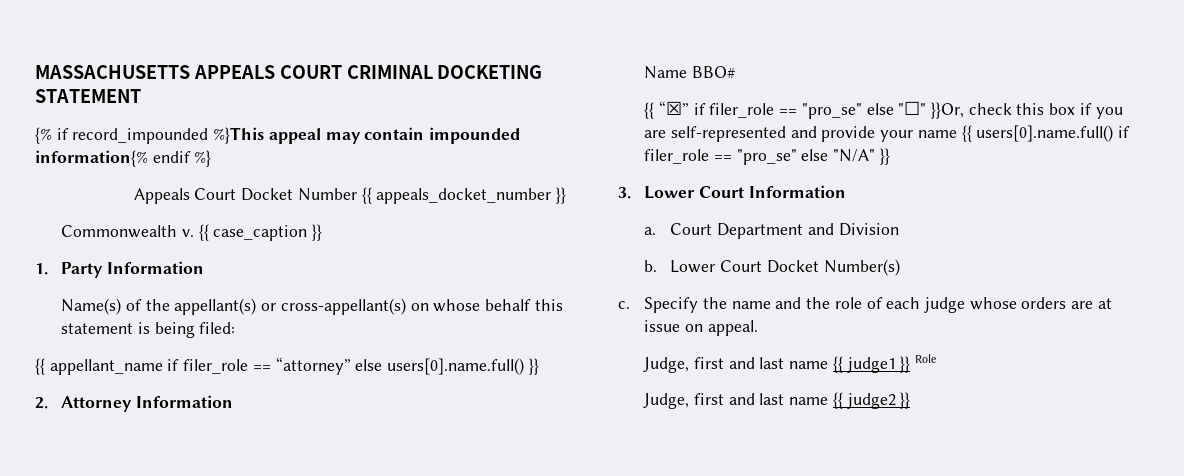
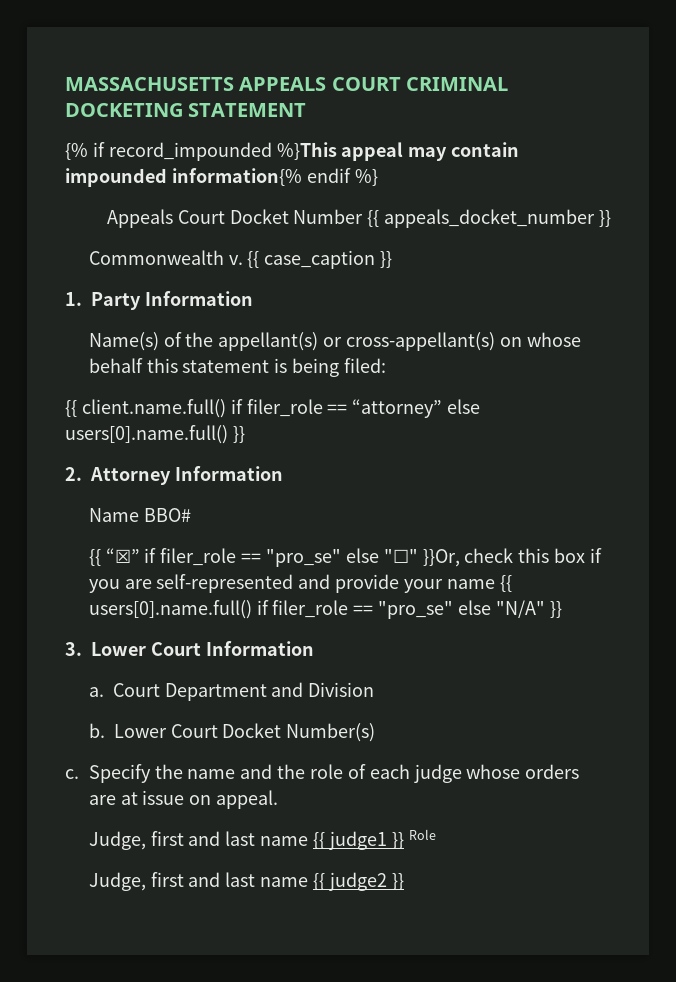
- {{ appellant_name if filer_role == “attorney” else users[0].name.full() }}
+ {{ client.name.full() if filer_role == “attorney” else users[0].name.full() }}

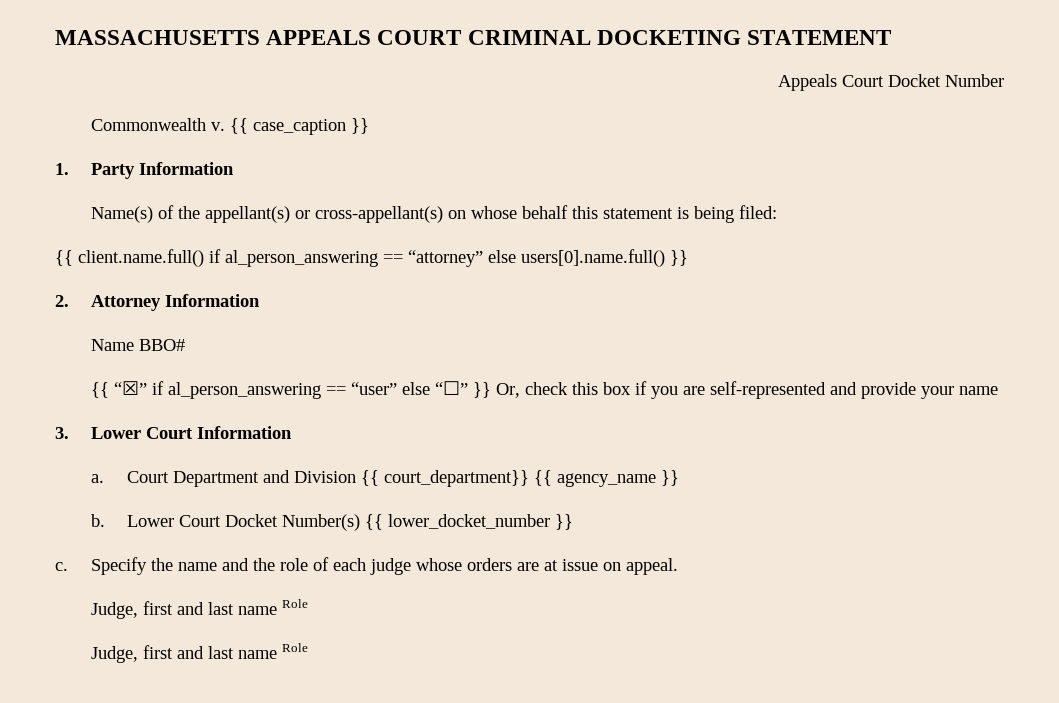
- {% if record_impounded %}This appeal may contain impounded information{% endif %}
- Appeals Court Docket Number {{ appeals_docket_number }}
+ Appeals Court Docket Number
- {{ client.name.full() if filer_role == “attorney” else users[0].name.full() }}
+ {{ client.name.full() if al_person_answering == “attorney” else users[0].name.full() }}
- {{ “☒” if filer_role == "pro_se" else "☐" }}Or, check this box if you are self-represented and provide your name {{ users[0].name.full() if filer_role == "pro_se" else "N/A" }}
+ {{ “☒” if al_person_answering == “user” else “☐” }} Or, check this box if you are self-represented and provide your name
- Court Department and Division
+ Court Department and Division {{ court_department}} {{ agency_name }}
- Lower Court Docket Number(s)
+ Lower Court Docket Number(s) {{ lower_docket_number }}
  Specify the name and the role of each judge whose orders are at issue on appeal.
- Judge, first and last name {{ judge1 }} Role
- Judge, first and last name {{ judge2 }}
+ Judge, first and last name Role
+ Judge, first and last name Role

